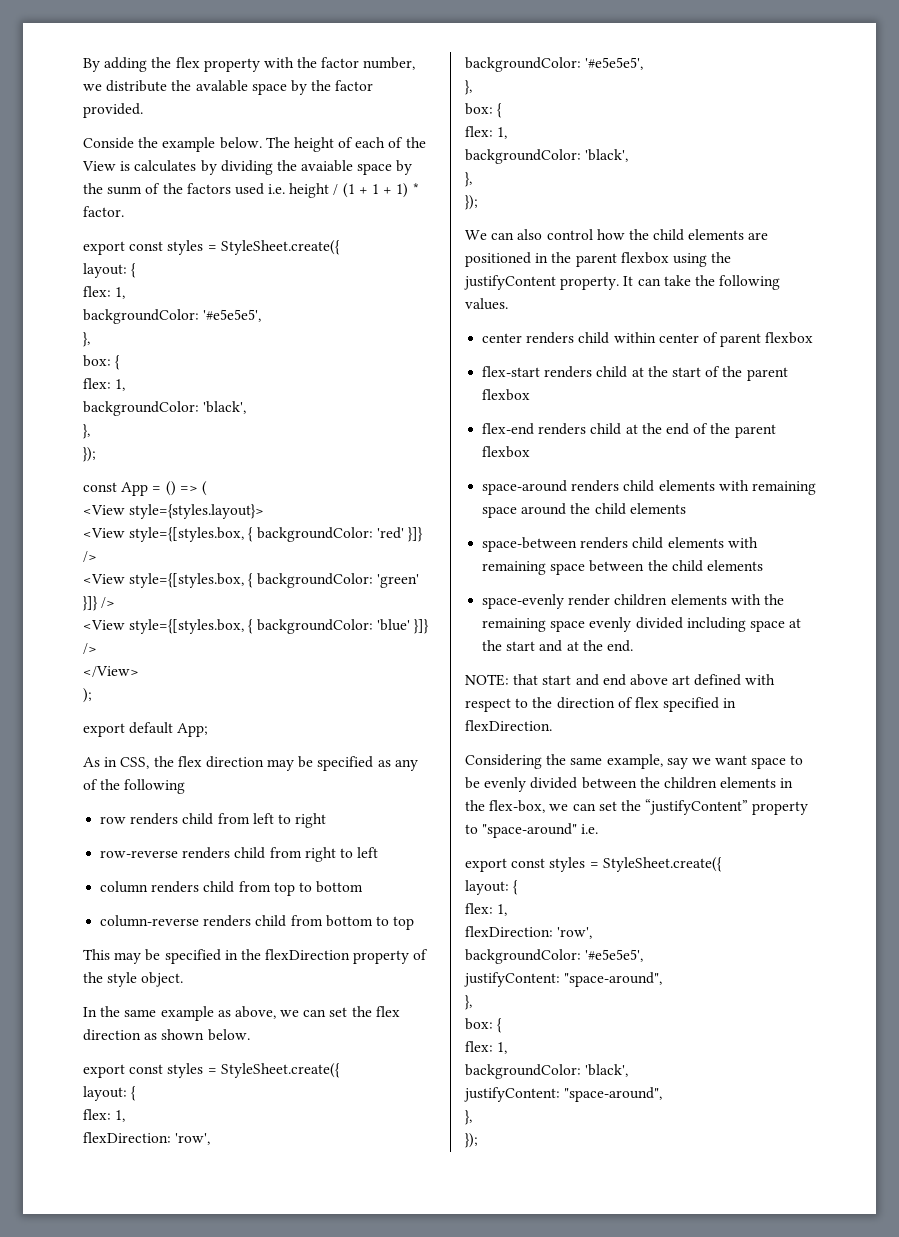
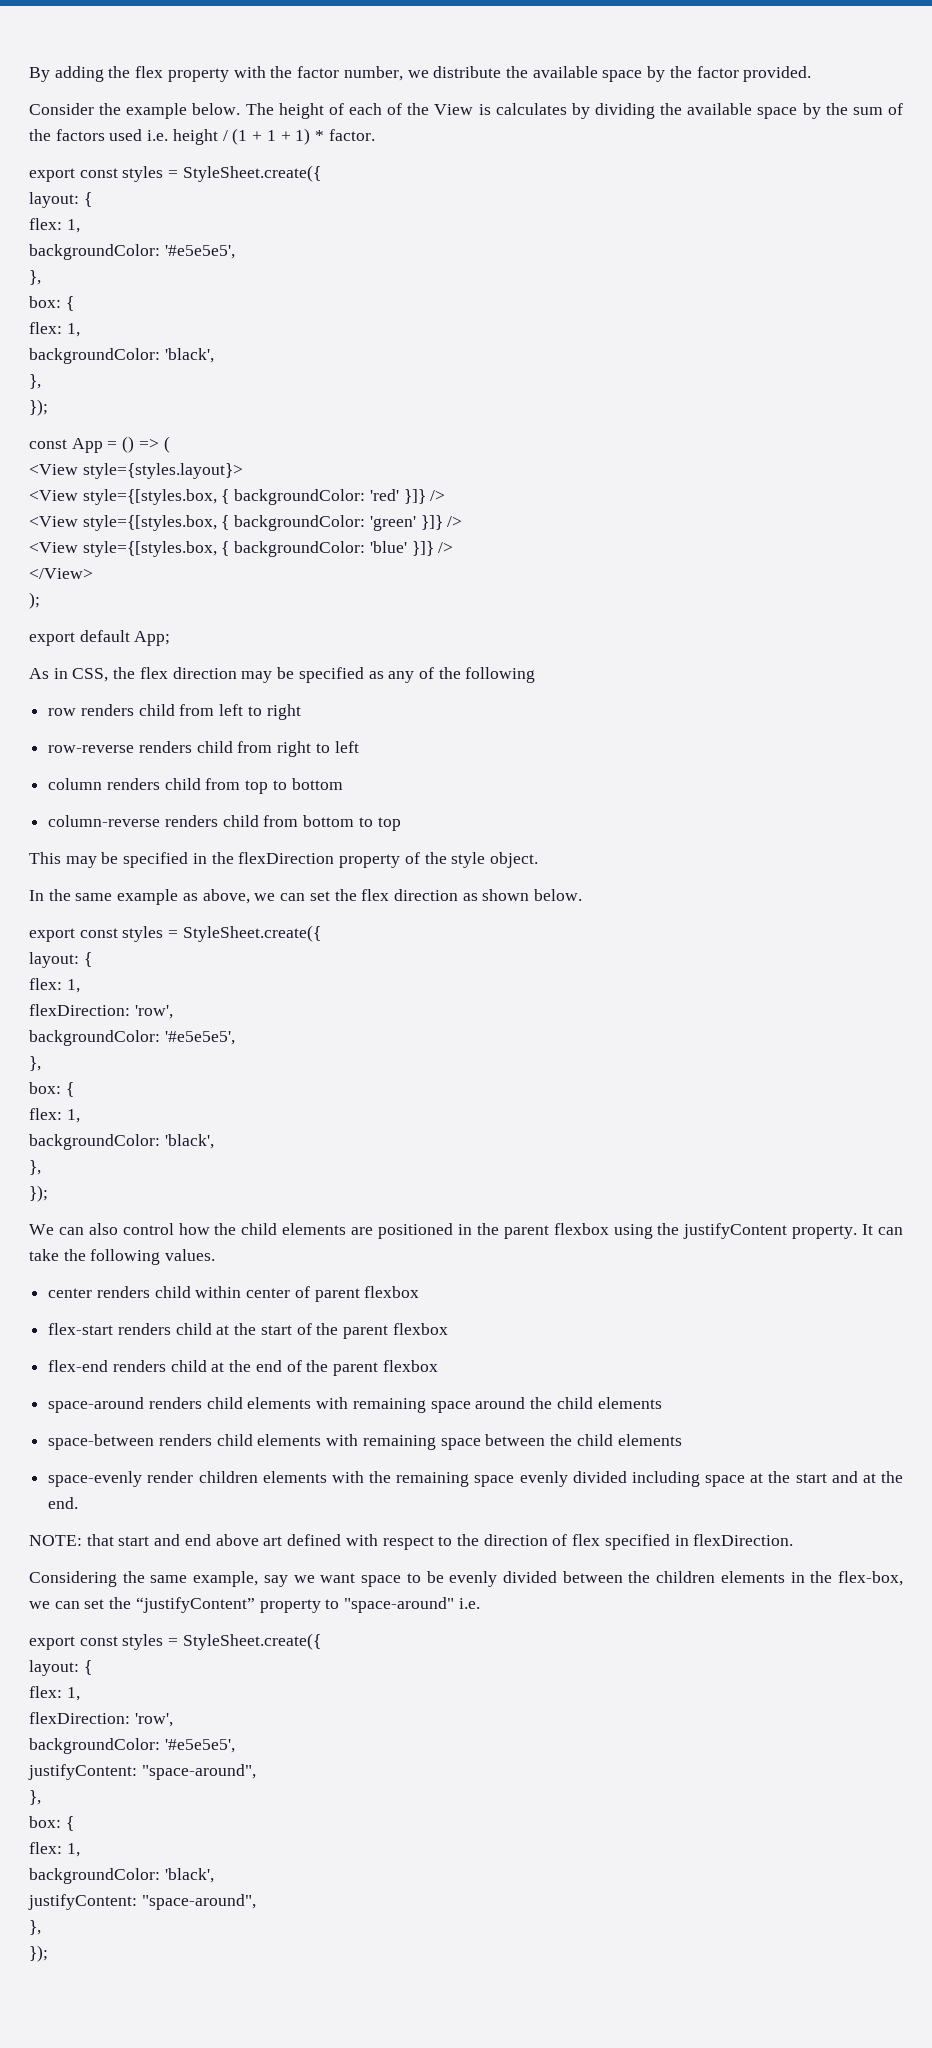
- By adding the flex property with the factor number, we distribute the avalable space by the factor provided.
+ By adding the flex property with the factor number, we distribute the available space by the factor provided.
- Conside the example below.
+ Consider the example below.
- The height of each of the View is calculates by dividing the avaiable space by the sunm of the factors used i.e. height / (1 + 1 + 1) * factor.
+ The height of each of the View is calculates by dividing the available space by the sum of the factors used i.e. height / (1 + 1 + 1) * factor.

